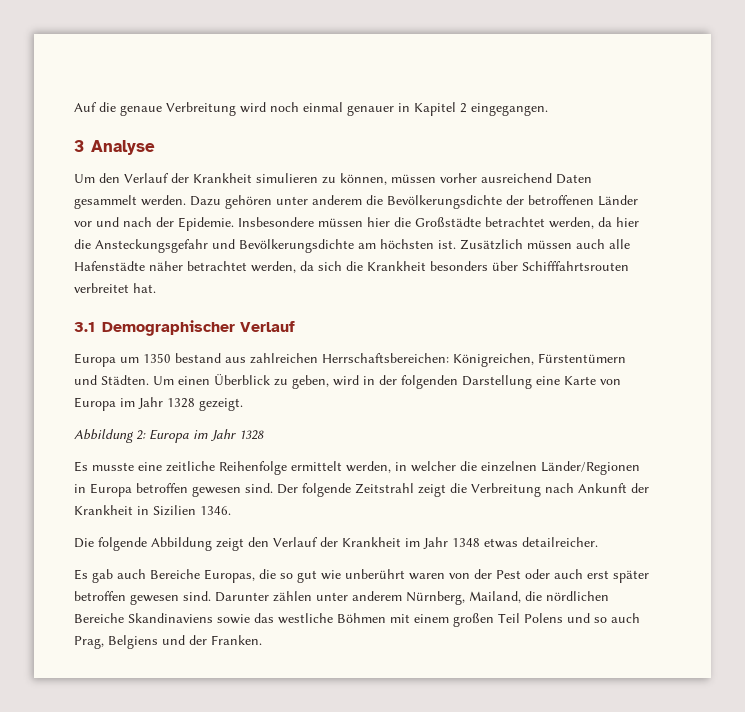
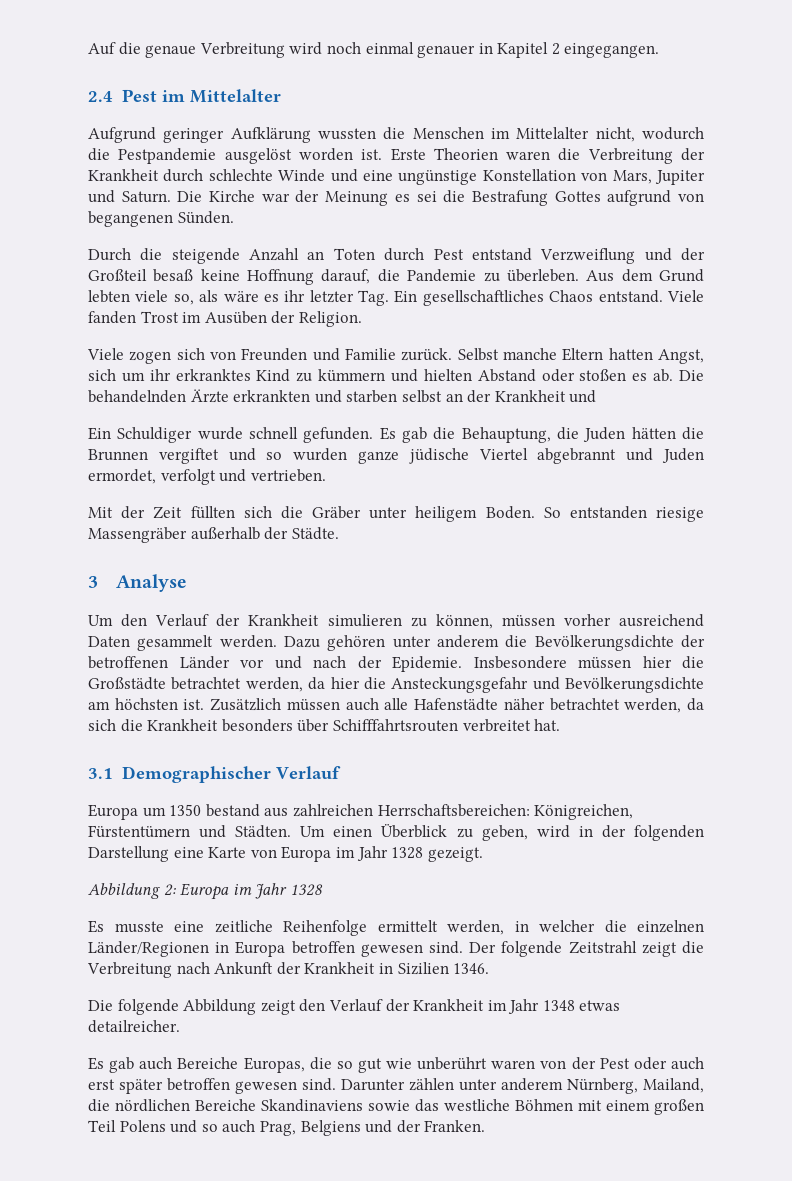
+ 2.4 Pest im Mittelalter
+ Aufgrund geringer Aufklärung wussten die Menschen im Mittelalter nicht, wodurch die Pestpandemie ausgelöst worden ist. Erste Theorien waren die Verbreitung der Krankheit durch schlechte Winde und eine ungünstige Konstellation von Mars, Jupiter und Saturn. Die Kirche war der Meinung es sei die Bestrafung Gottes aufgrund von begangenen Sünden.
+ Durch die steigende Anzahl an Toten durch Pest entstand Verzweiflung und der Großteil besaß keine Hoffnung darauf, die Pandemie zu überleben. Aus dem Grund lebten viele so, als wäre es ihr letzter Tag. Ein gesellschaftliches Chaos entstand. Viele fanden Trost im Ausüben der Religion.
+ Viele zogen sich von Freunden und Familie zurück. Selbst manche Eltern hatten Angst, sich um ihr erkranktes Kind zu kümmern und hielten Abstand oder stoßen es ab. Die behandelnden Ärzte erkrankten und starben selbst an der Krankheit und
+ Ein Schuldiger wurde schnell gefunden. Es gab die Behauptung, die Juden hätten die Brunnen vergiftet und so wurden ganze jüdische Viertel abgebrannt und Juden ermordet, verfolgt und vertrieben.
+ Mit der Zeit füllten sich die Gräber unter heiligem Boden. So entstanden riesige Massengräber außerhalb der Städte.

